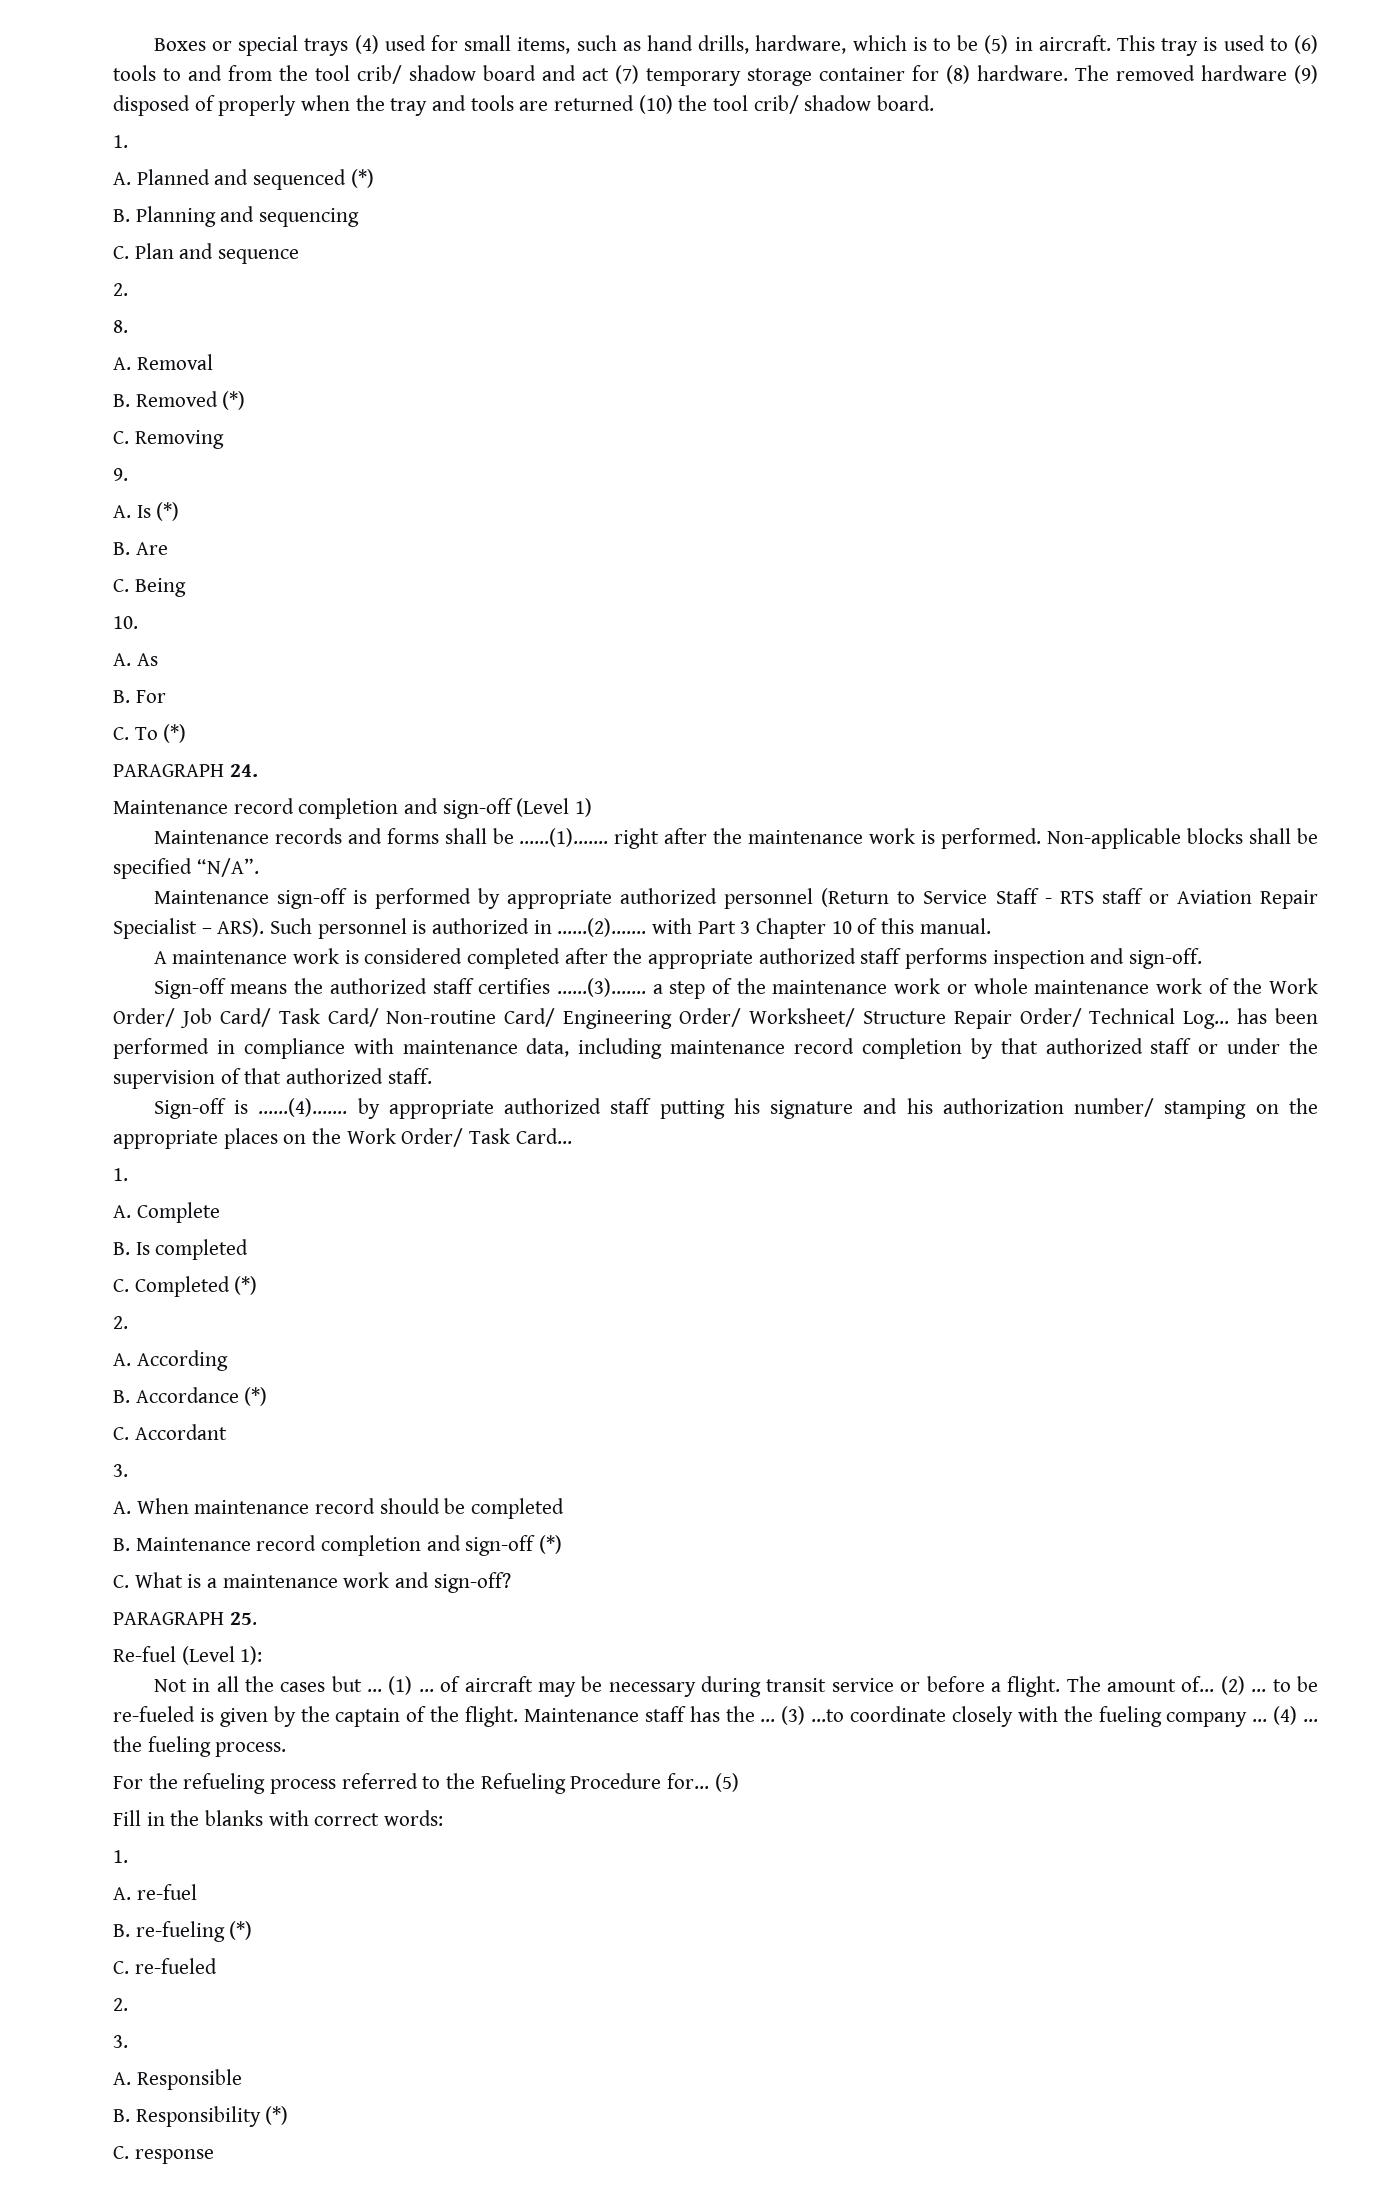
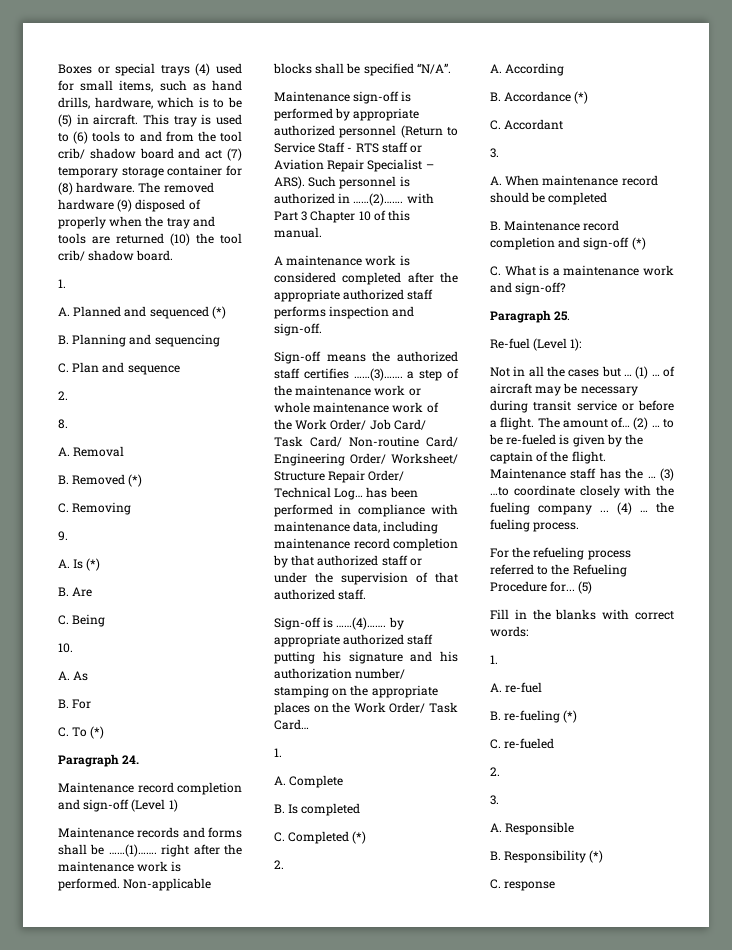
- PARAGRAPH 24.
+ Paragraph 24.
- PARAGRAPH 25.
+ Paragraph 25.

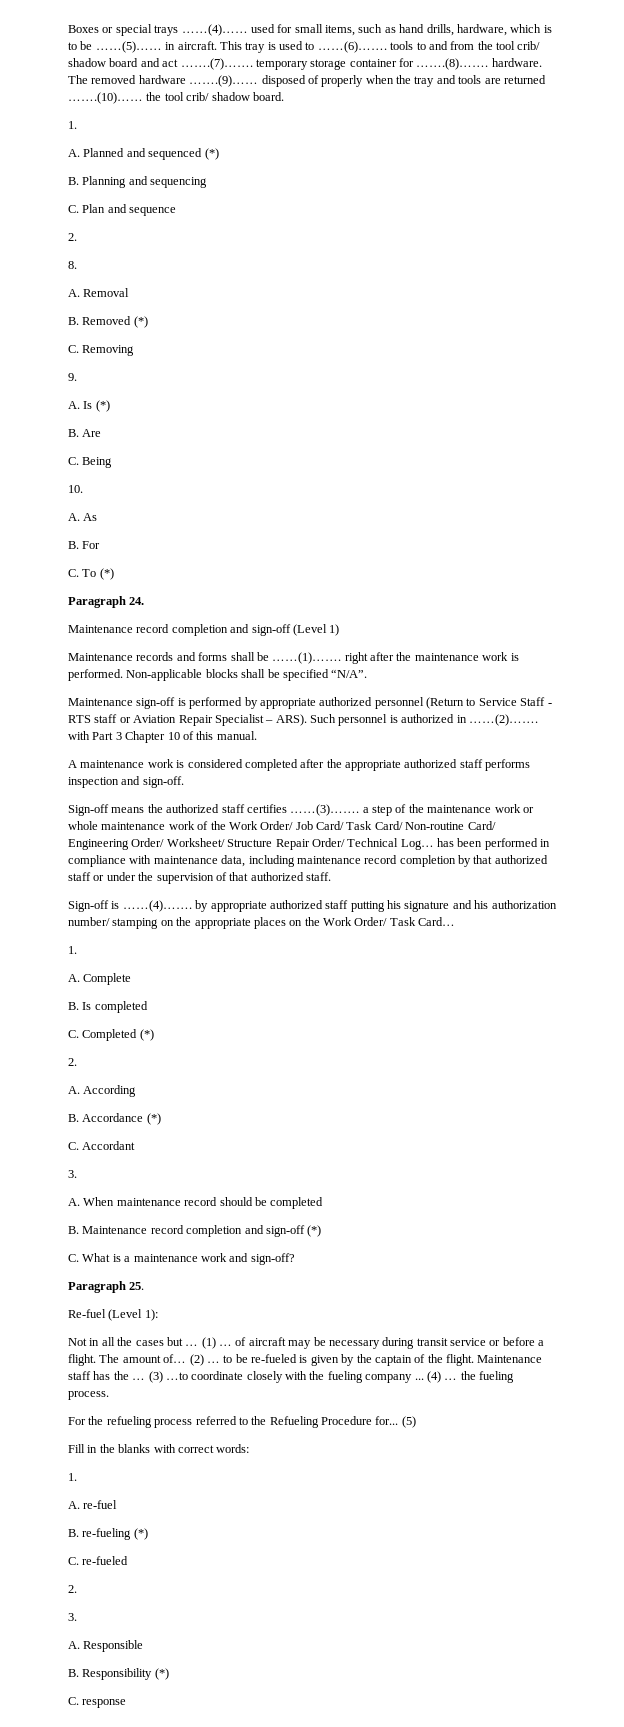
- Boxes or special trays (4) used for small items, such as hand drills, hardware, which is to be (5) in aircraft.
+ Boxes or special trays ……(4)…… used for small items, such as hand drills, hardware, which is to be ……(5)…… in aircraft.
- This tray is used to (6) tools to and from the tool crib/ shadow board and act (7) temporary storage container for (8) hardware.
+ This tray is used to ……(6)……. tools to and from the tool crib/ shadow board and act …….(7)……. temporary storage container for …….(8)……. hardware.
- The removed hardware (9) disposed of properly when the tray and tools are returned (10) the tool crib/ shadow board.
+ The removed hardware …….(9)…… disposed of properly when the tray and tools are returned …….(10)…… the tool crib/ shadow board.

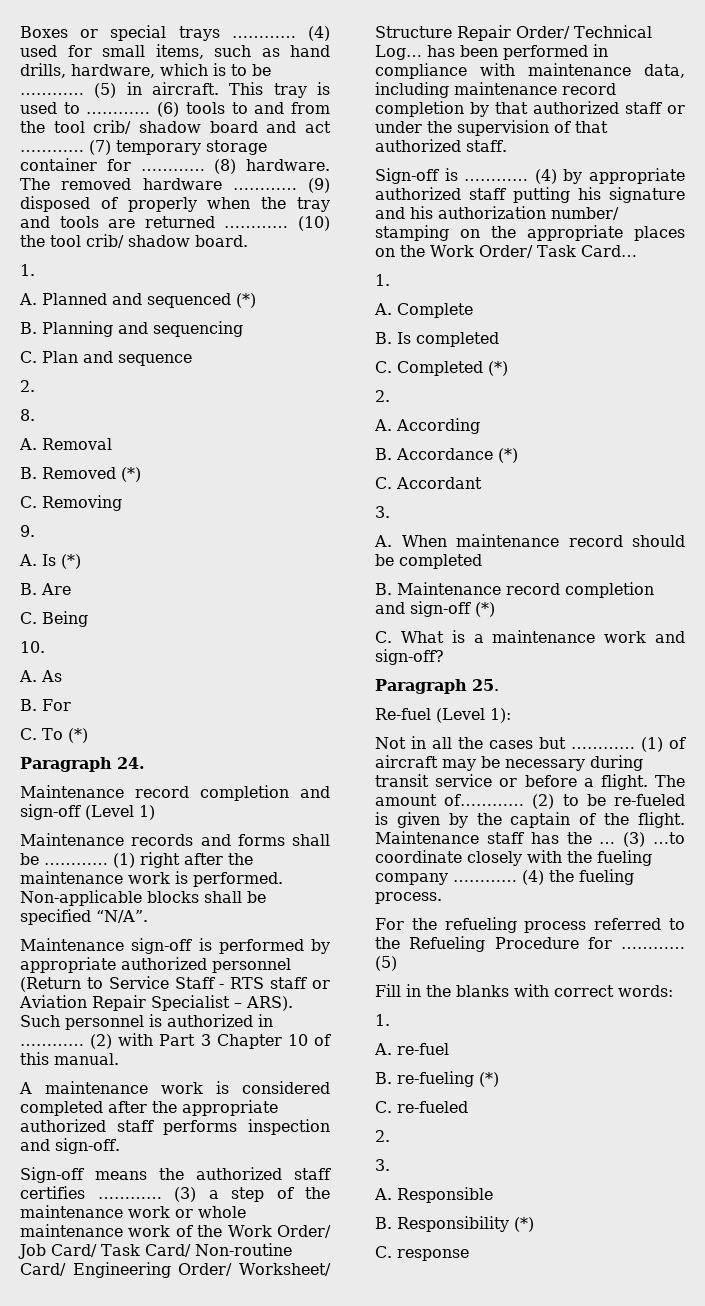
- Boxes or special trays ……(4)…… used for small items, such as hand drills, hardware, which is to be ……(5)…… in aircraft.
+ Boxes or special trays ………… (4) used for small items, such as hand drills, hardware, which is to be ………… (5) in aircraft.
- This tray is used to ……(6)……. tools to and from the tool crib/ shadow board and act …….(7)……. temporary storage container for …….(8)……. hardware.
+ This tray is used to ………… (6) tools to and from the tool crib/ shadow board and act ………… (7) temporary storage container for ………… (8) hardware.
- The removed hardware …….(9)…… disposed of properly when the tray and tools are returned …….(10)…… the tool crib/ shadow board.
+ The removed hardware ………… (9) disposed of properly when the tray and tools are returned ………… (10) the tool crib/ shadow board.
- Maintenance records and forms shall be ……(1)……. right after the maintenance work is performed.
+ Maintenance records and forms shall be ………… (1) right after the maintenance work is performed.
- Such personnel is authorized in ……(2)……. with Part 3 Chapter 10 of this manual.
+ Such personnel is authorized in ………… (2) with Part 3 Chapter 10 of this manual.
- Sign-off means the authorized staff certifies ……(3)……. a step of the maintenance work or whole maintenance work of the Work Order/ Job Card/ Task Card/ Non-routine Card/ Engineering Order/ Worksheet/ Structure Repair Order/ Technical Log… has been performed in compliance with maintenance data, including maintenance record completion by that authorized staff or under the supervision of that authorized staff.
+ Sign-off means the authorized staff certifies ………… (3) a step of the maintenance work or whole maintenance work of the Work Order/ Job Card/ Task Card/ Non-routine Card/ Engineering Order/ Worksheet/ Structure Repair Order/ Technical Log… has been performed in compliance with maintenance data, including maintenance record completion by that authorized staff or under the supervision of that authorized staff.
- Sign-off is ……(4)……. by appropriate authorized staff putting his signature and his authorization number/ stamping on the appropriate places on the Work Order/ Task Card…
+ Sign-off is ………… (4) by appropriate authorized staff putting his signature and his authorization number/ stamping on the appropriate places on the Work Order/ Task Card…
- Not in all the cases but … (1) … of aircraft may be necessary during transit service or before a flight.
+ Not in all the cases but ………… (1) of aircraft may be necessary during transit service or before a flight.
- The amount of… (2) … to be re-fueled is given by the captain of the flight.
+ The amount of………… (2) to be re-fueled is given by the captain of the flight.
- (3) …to coordinate closely with the fueling company ... (4) … the fueling process.
+ (3) …to coordinate closely with the fueling company ………… (4) the fueling process.
- For the refueling process referred to the Refueling Procedure for...
+ For the refueling process referred to the Refueling Procedure for …………

